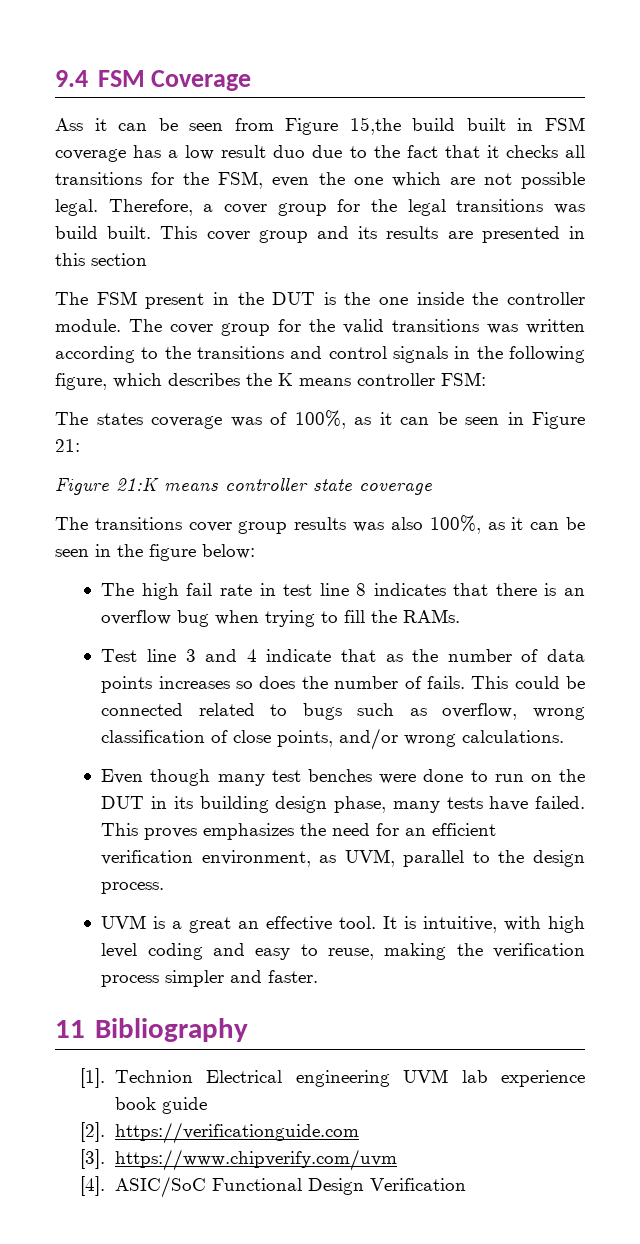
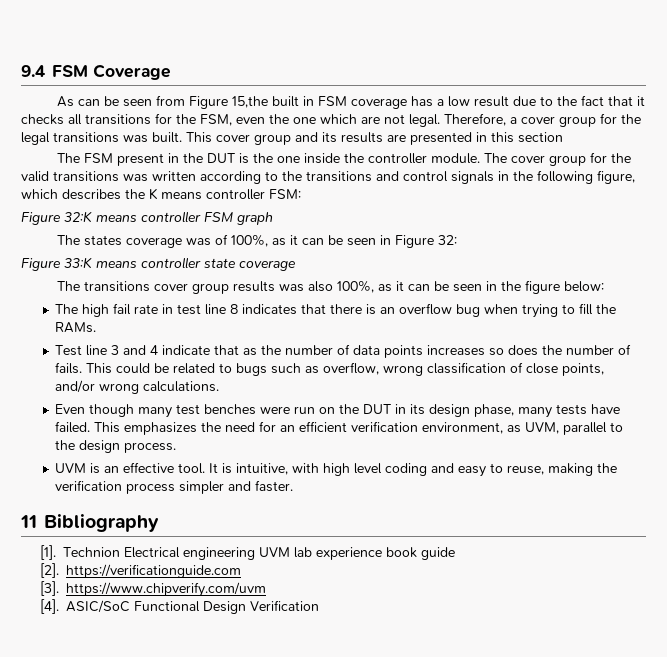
- Ass it can be seen from Figure 15,the build built in FSM coverage has a low result duo due to the fact that it checks all transitions for the FSM, even the one which are not possible legal.
+ As can be seen from Figure 15,the built in FSM coverage has a low result due to the fact that it checks all transitions for the FSM, even the one which are not legal.
- Therefore, a cover group for the legal transitions was build built.
+ Therefore, a cover group for the legal transitions was built.
+ Figure 32:K means controller FSM graph
- The states coverage was of 100%, as it can be seen in Figure 21:
- Figure 21:K means controller state coverage
+ The states coverage was of 100%, as it can be seen in Figure 32:
+ Figure 33:K means controller state coverage
- This could be connected related to bugs such as overflow, wrong classification of close points, and/or wrong calculations.
+ This could be related to bugs such as overflow, wrong classification of close points, and/or wrong calculations.
- Even though many test benches were done to run on the DUT in its building design phase, many tests have failed.
+ Even though many test benches were run on the DUT in its design phase, many tests have failed.
- This proves emphasizes the need for an efficient verification environment, as UVM, parallel to the design process.
+ This emphasizes the need for an efficient verification environment, as UVM, parallel to the design process.
- UVM is a great an effective tool.
+ UVM is an effective tool.

